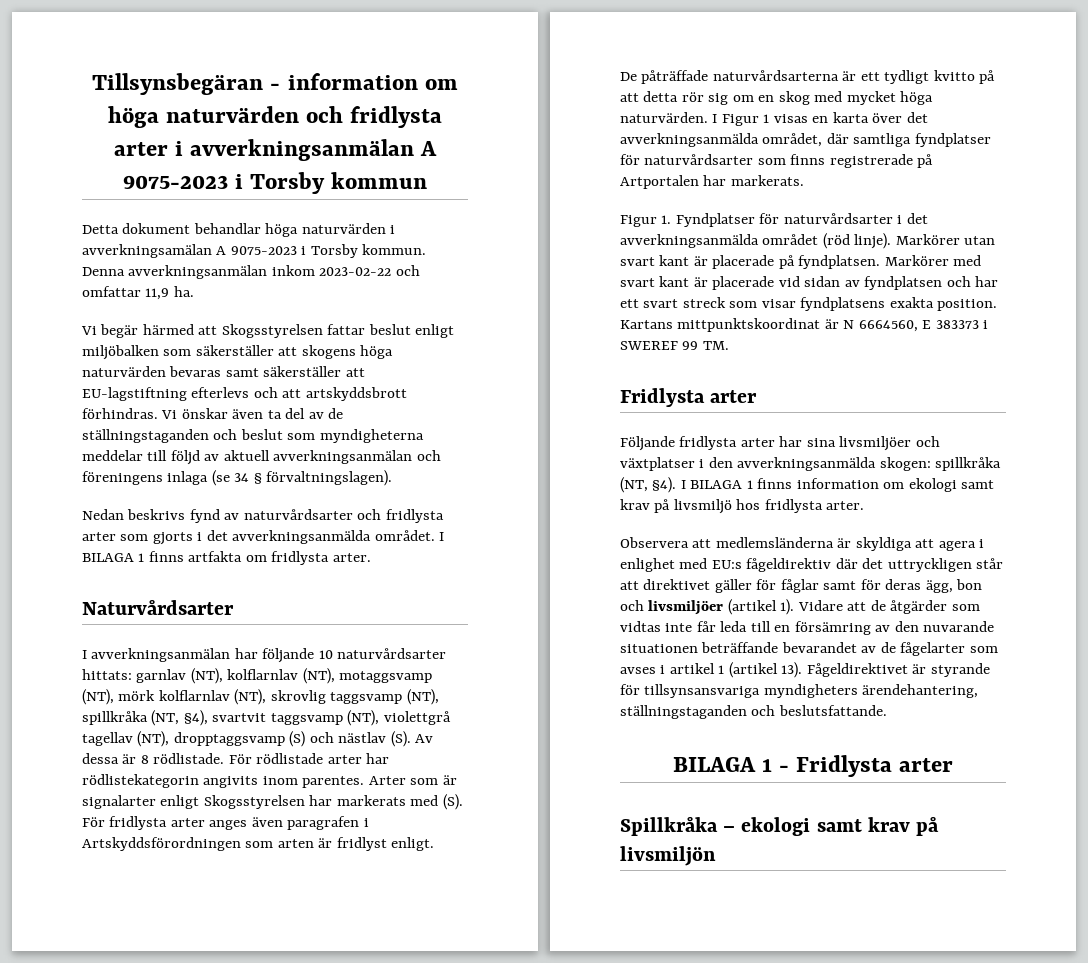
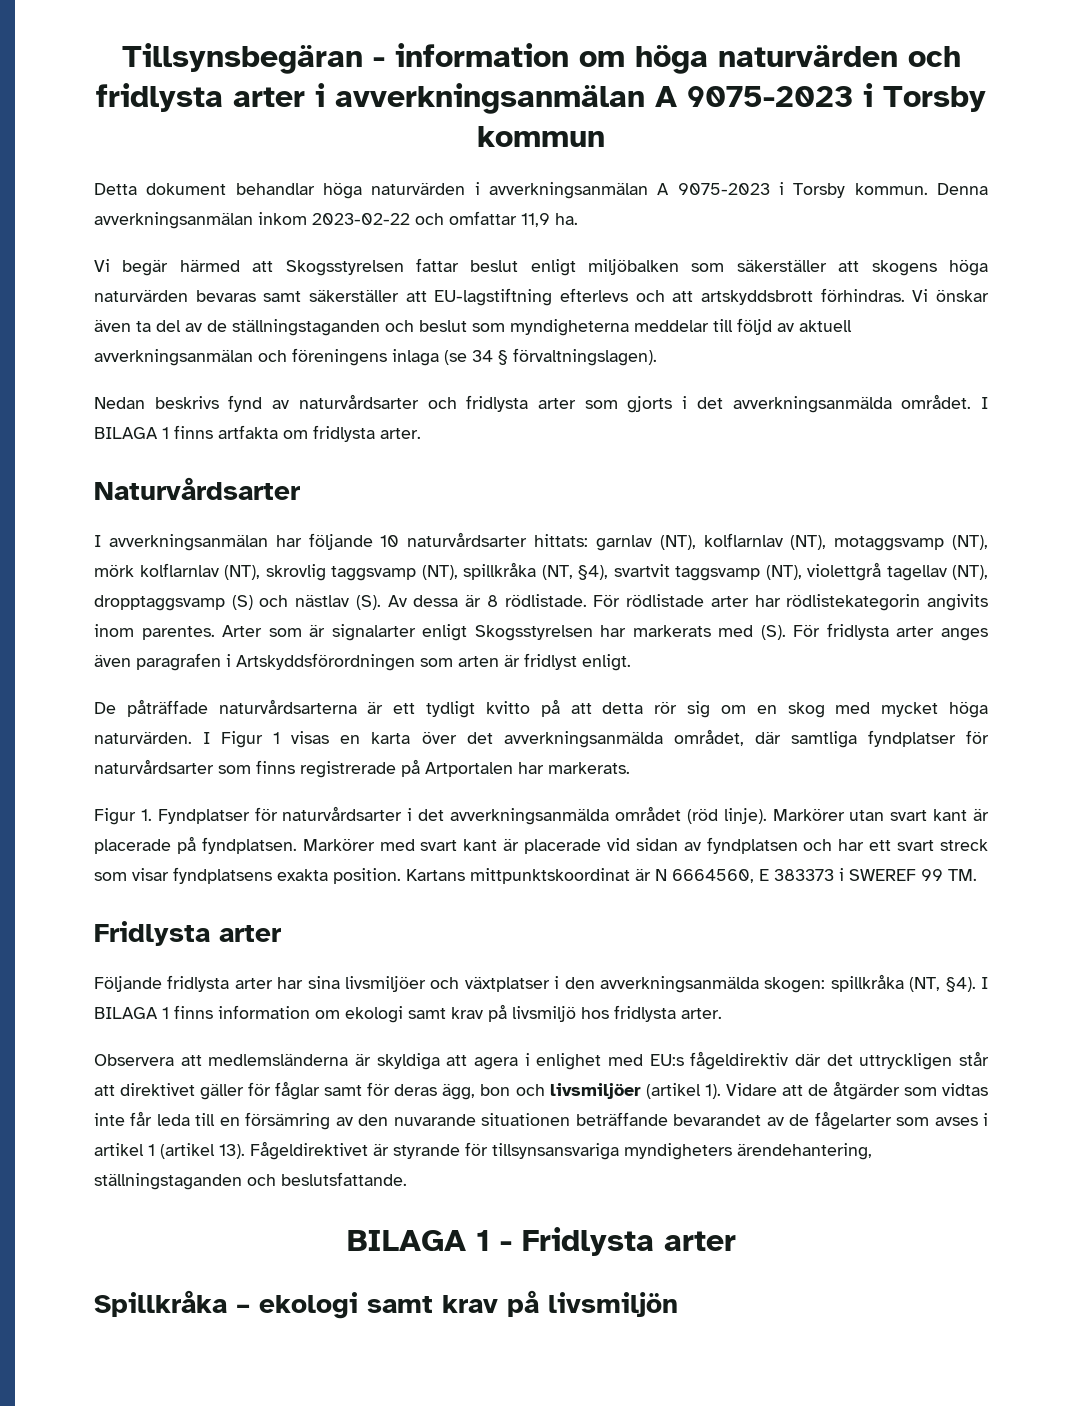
- Detta dokument behandlar höga naturvärden i avverkningsamälan A 9075-2023 i Torsby kommun.
+ Detta dokument behandlar höga naturvärden i avverkningsanmälan A 9075-2023 i Torsby kommun.

